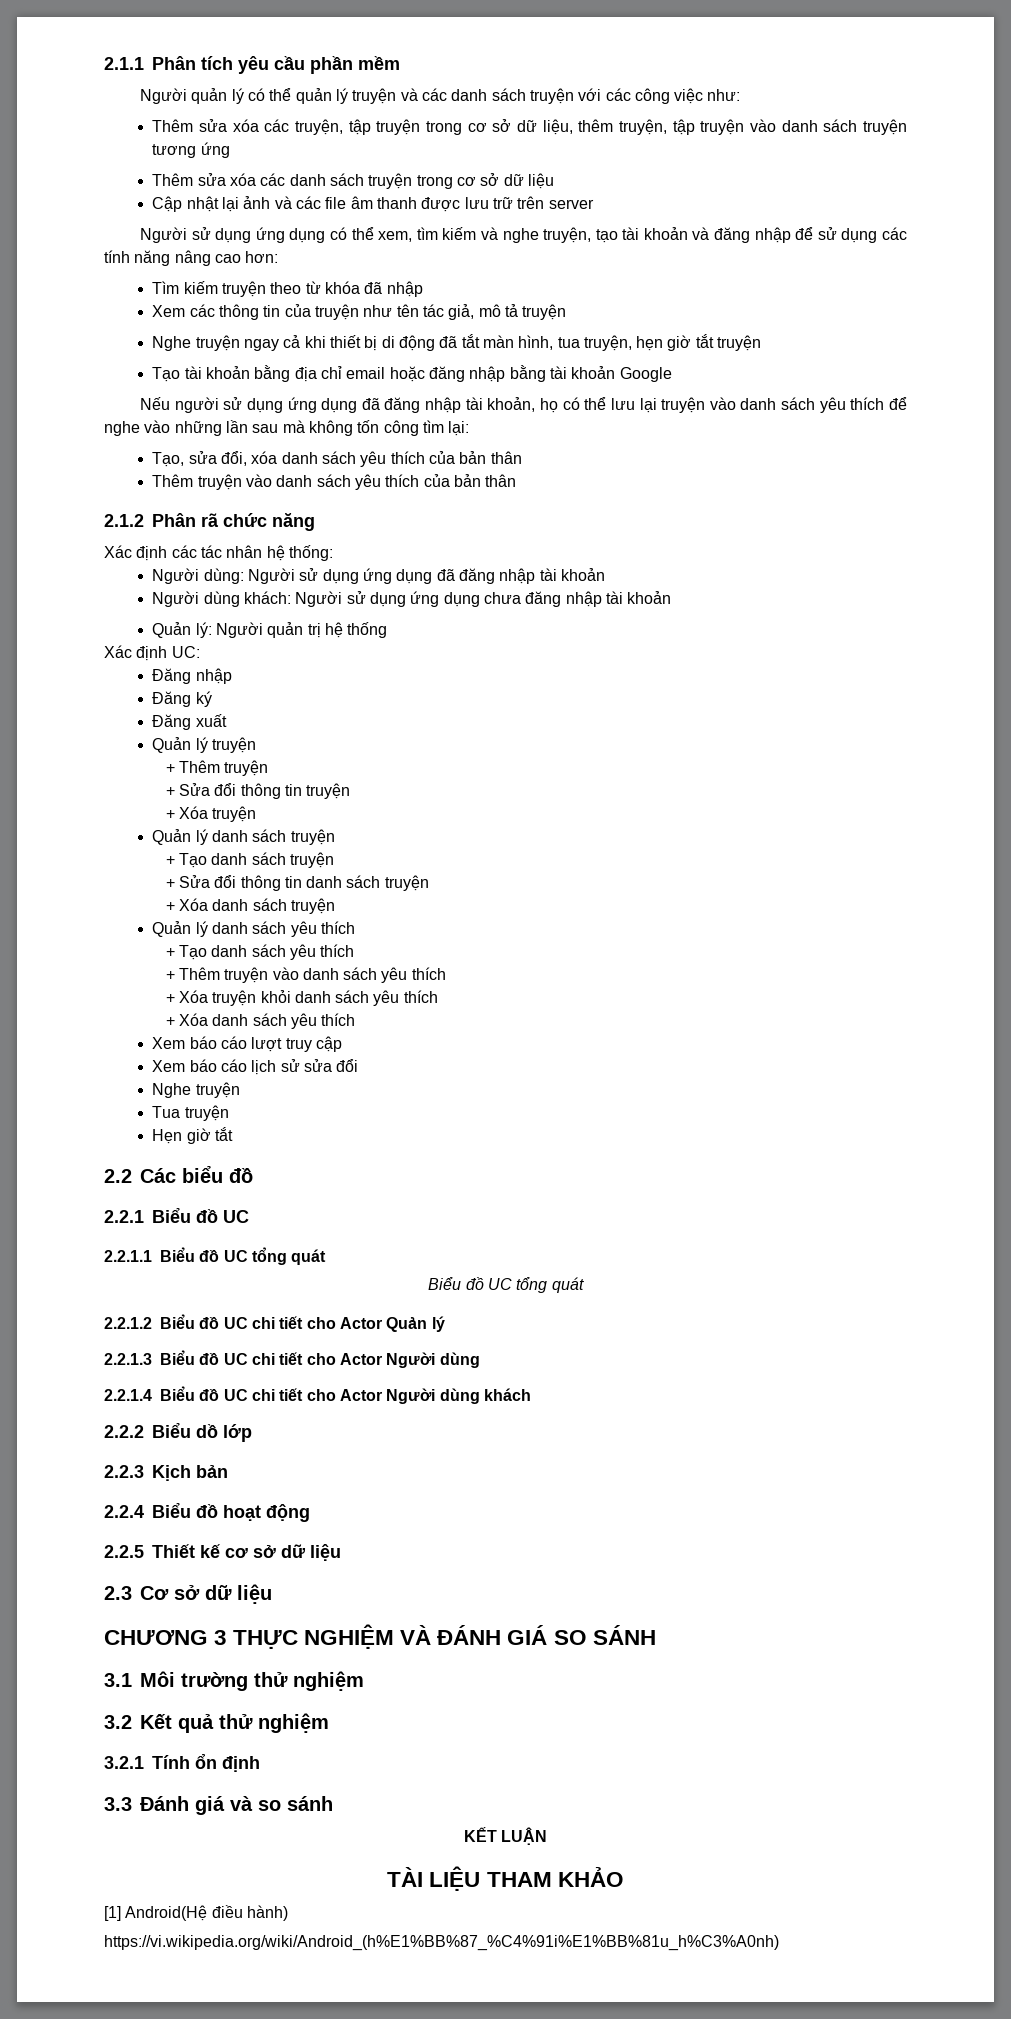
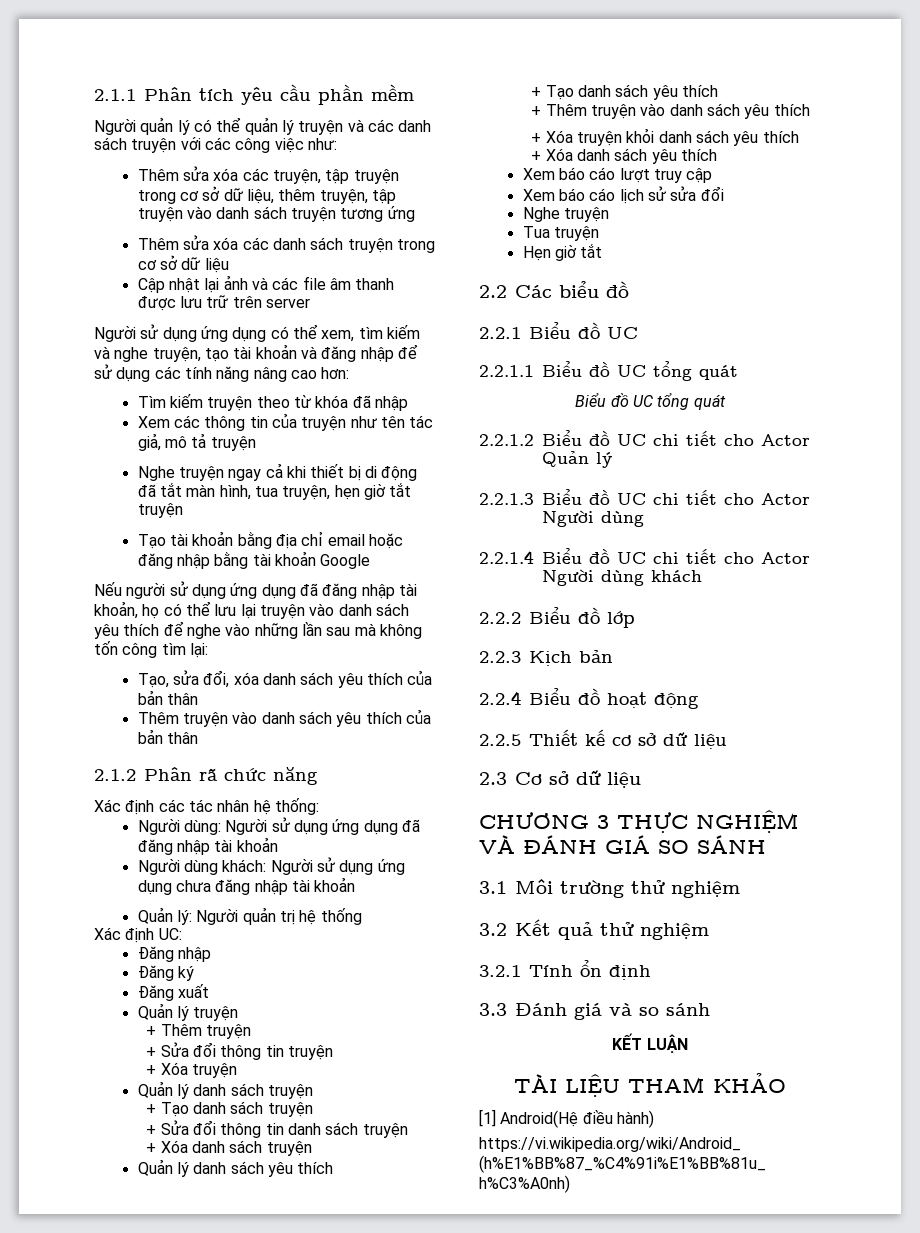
- 2.2.2 Biểu dồ lớp
+ 2.2.2 Biểu đồ lớp

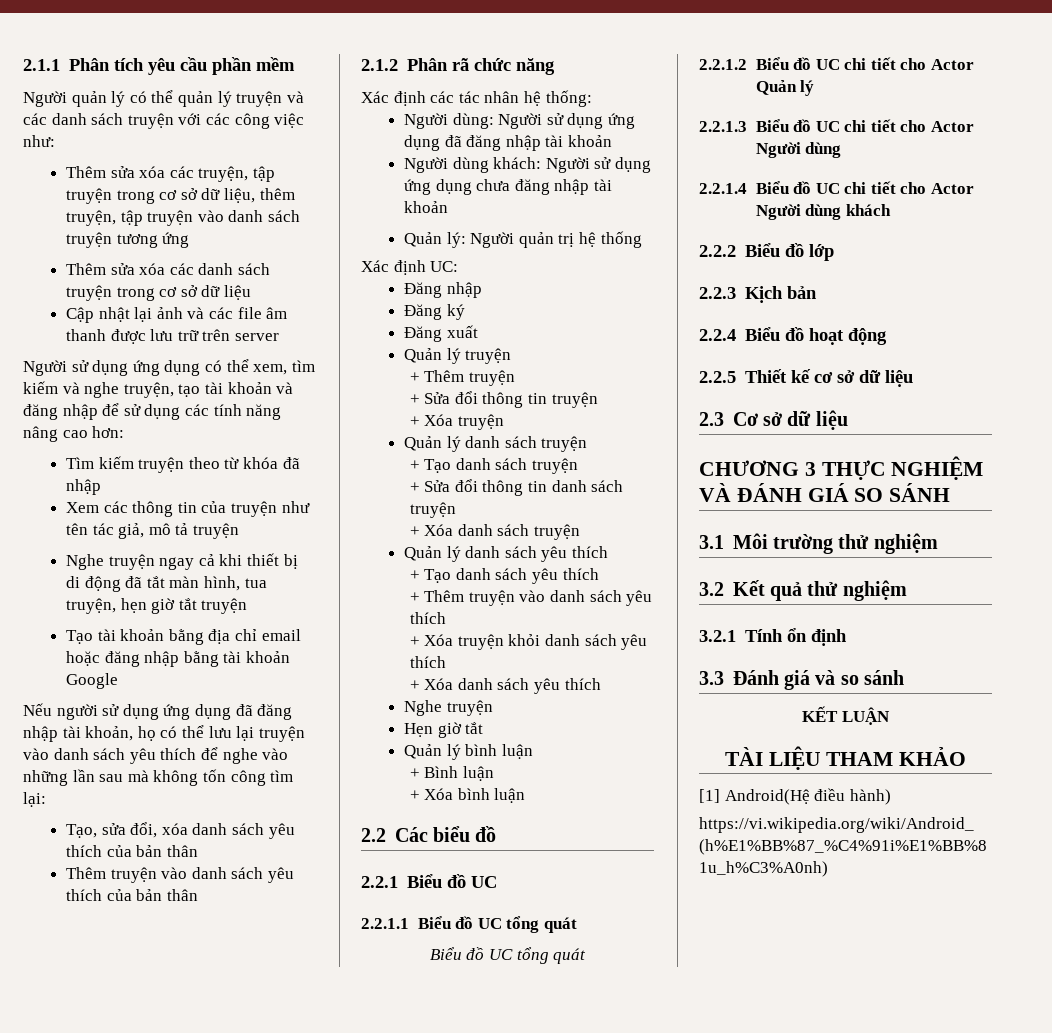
  + Xóa danh sách yêu thích
- Xem báo cáo lượt truy cập
- Xem báo cáo lịch sử sửa đổi
  Nghe truyện
- Tua truyện
+ Quản lý bình luận
+ + Bình luận
+ + Xóa bình luận

